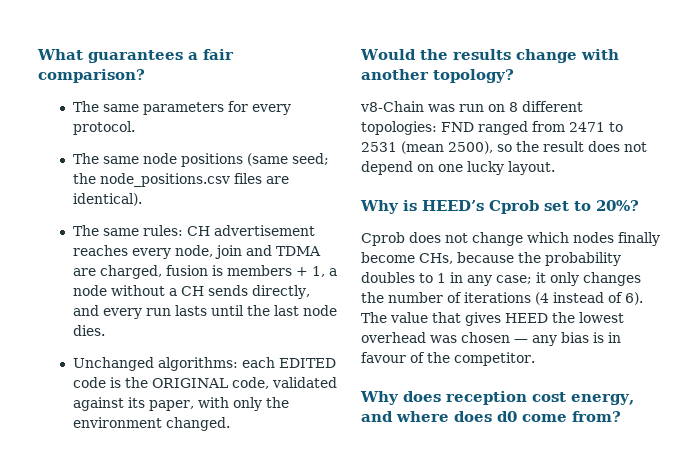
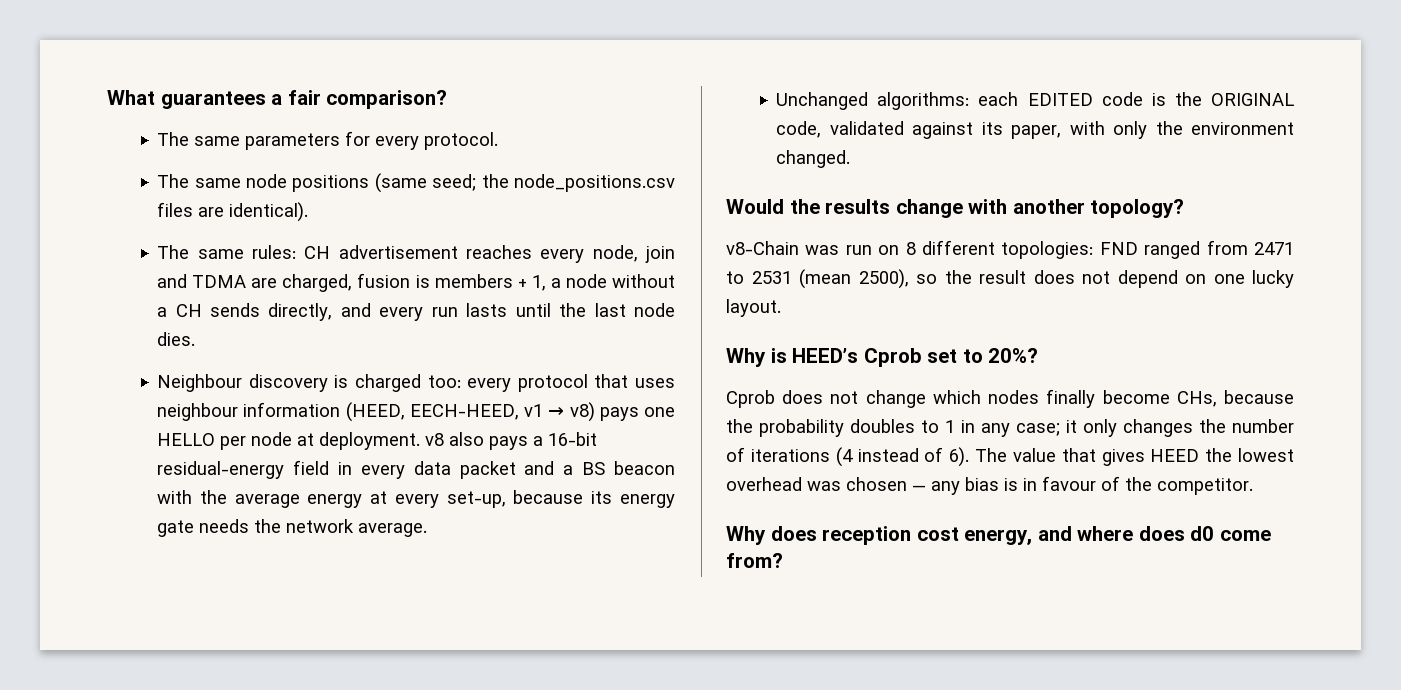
+ Neighbour discovery is charged too: every protocol that uses neighbour information (HEED, EECH-HEED, v1 → v8) pays one HELLO per node at deployment. v8 also pays a 16-bit residual-energy field in every data packet and a BS beacon with the average energy at every set-up, because its energy gate needs the network average.

